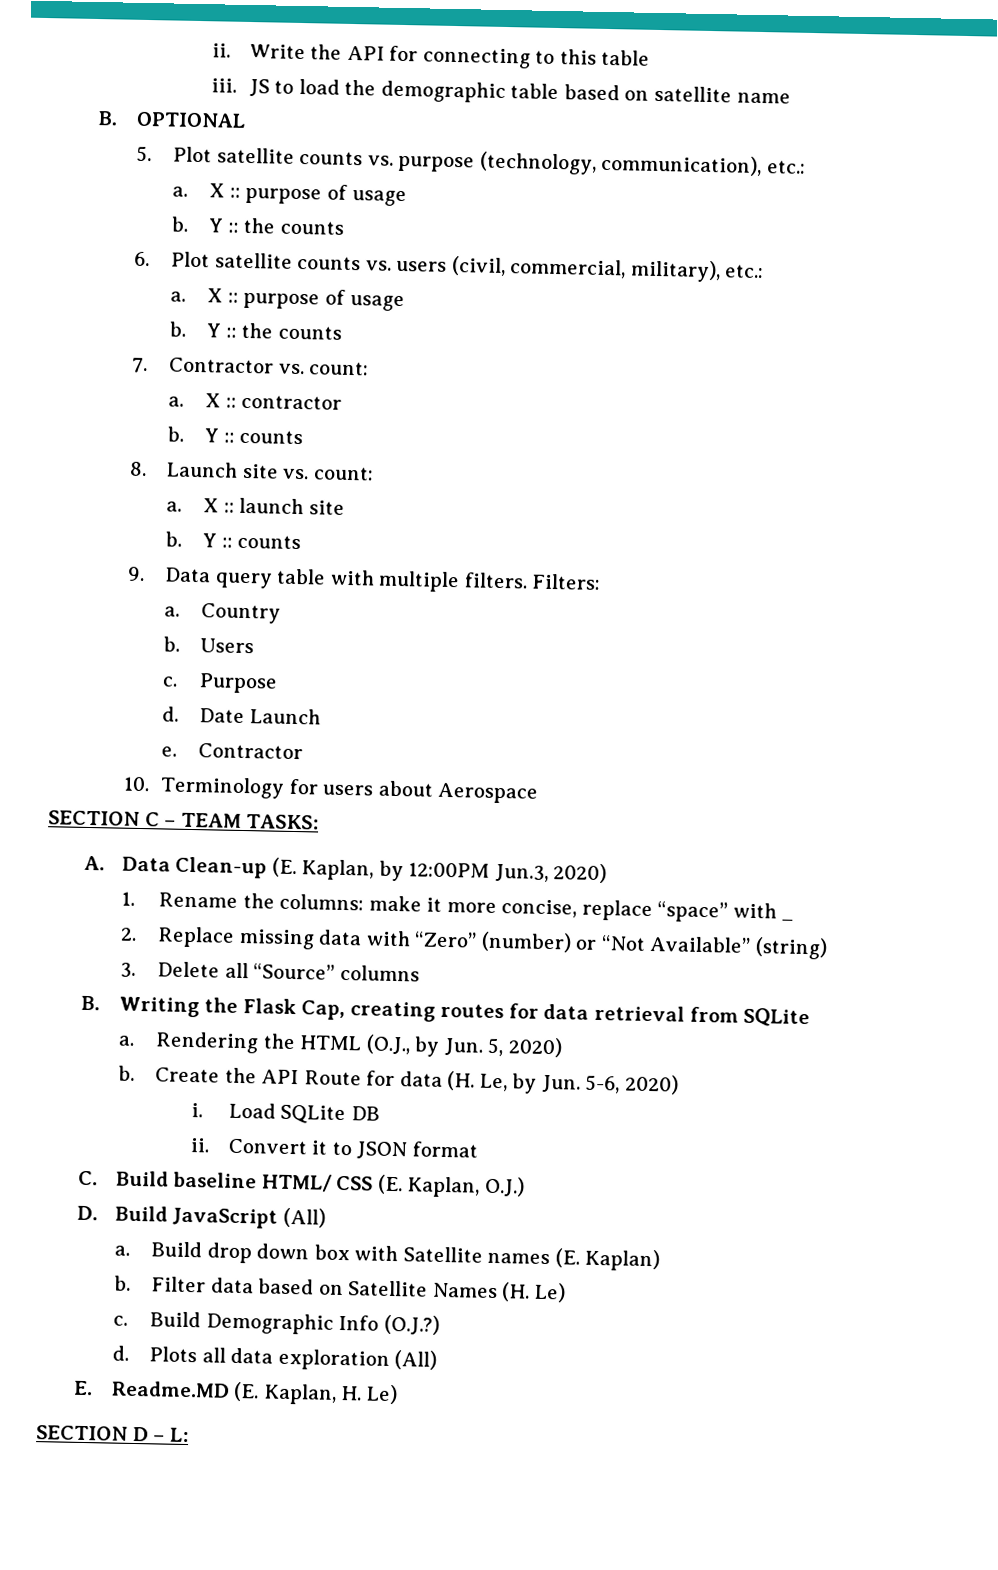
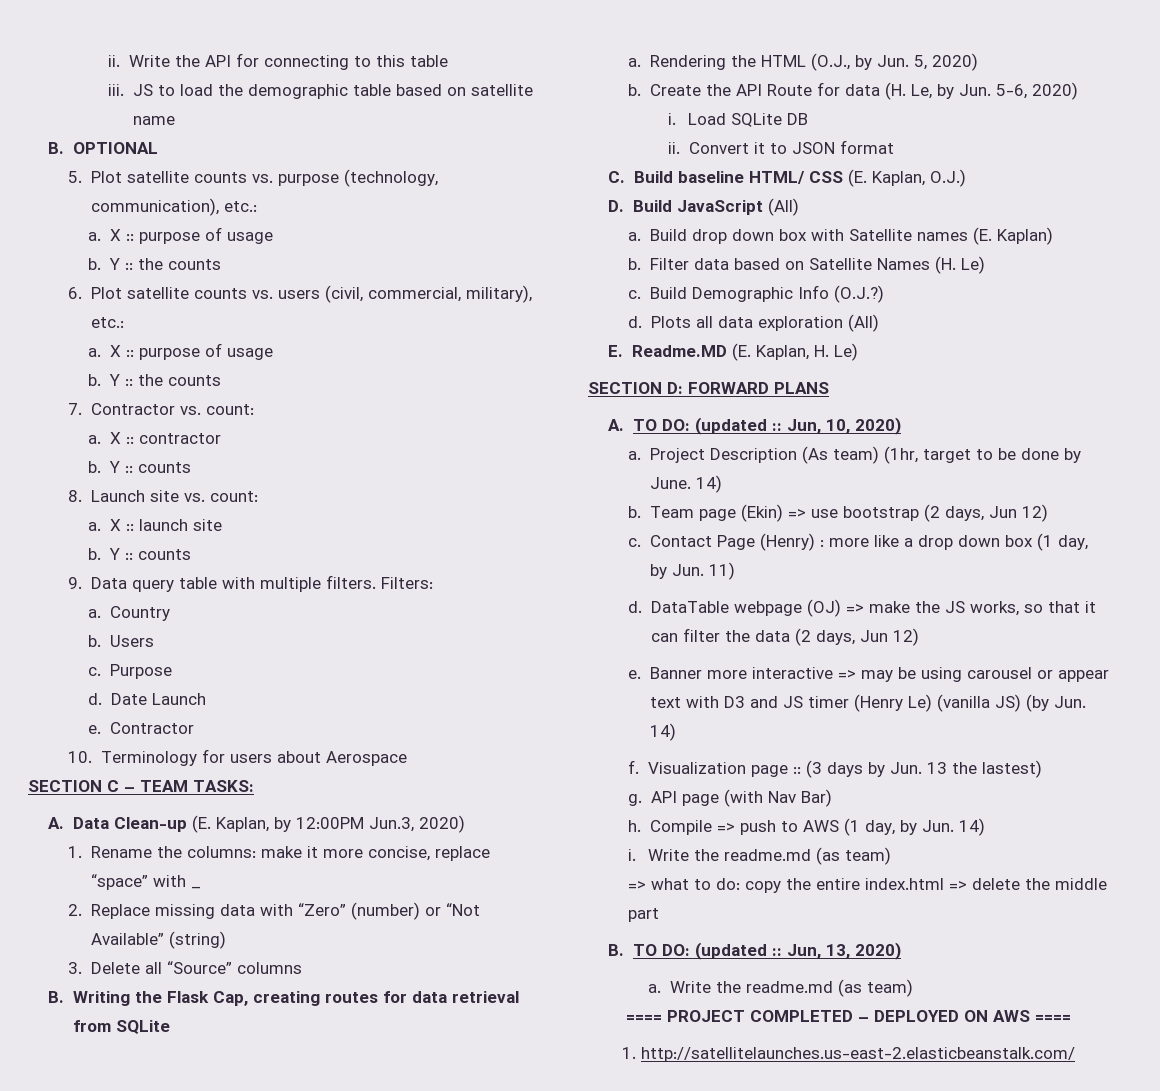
- SECTION D – L:
+ SECTION D: FORWARD PLANS
+ A. TO DO: (updated :: Jun, 10, 2020)
+ a. Project Description (As team) (1hr, target to be done by June. 14)
+ b. Team page (Ekin) => use bootstrap (2 days, Jun 12)
+ c. Contact Page (Henry) : more like a drop down box (1 day, by Jun. 11)
+ d. DataTable webpage (OJ) => make the JS works, so that it can filter the data (2 days, Jun 12)
+ e. Banner more interactive => may be using carousel or appear text with D3 and JS timer (Henry Le) (vanilla JS) (by Jun. 14)
+ f. Visualization page :: (3 days by Jun. 13 the lastest)
+ g. API page (with Nav Bar)
+ h. Compile => push to AWS (1 day, by Jun. 14)
+ i. Write the readme.md (as team)
+ => what to do: copy the entire index.html => delete the middle part
+ B. TO DO: (updated :: Jun, 13, 2020)
+ a. Write the readme.md (as team)
+ ==== PROJECT COMPLETED – DEPLOYED ON AWS ====
+ 1. http://satellitelaunches.us-east-2.elasticbeanstalk.com/

